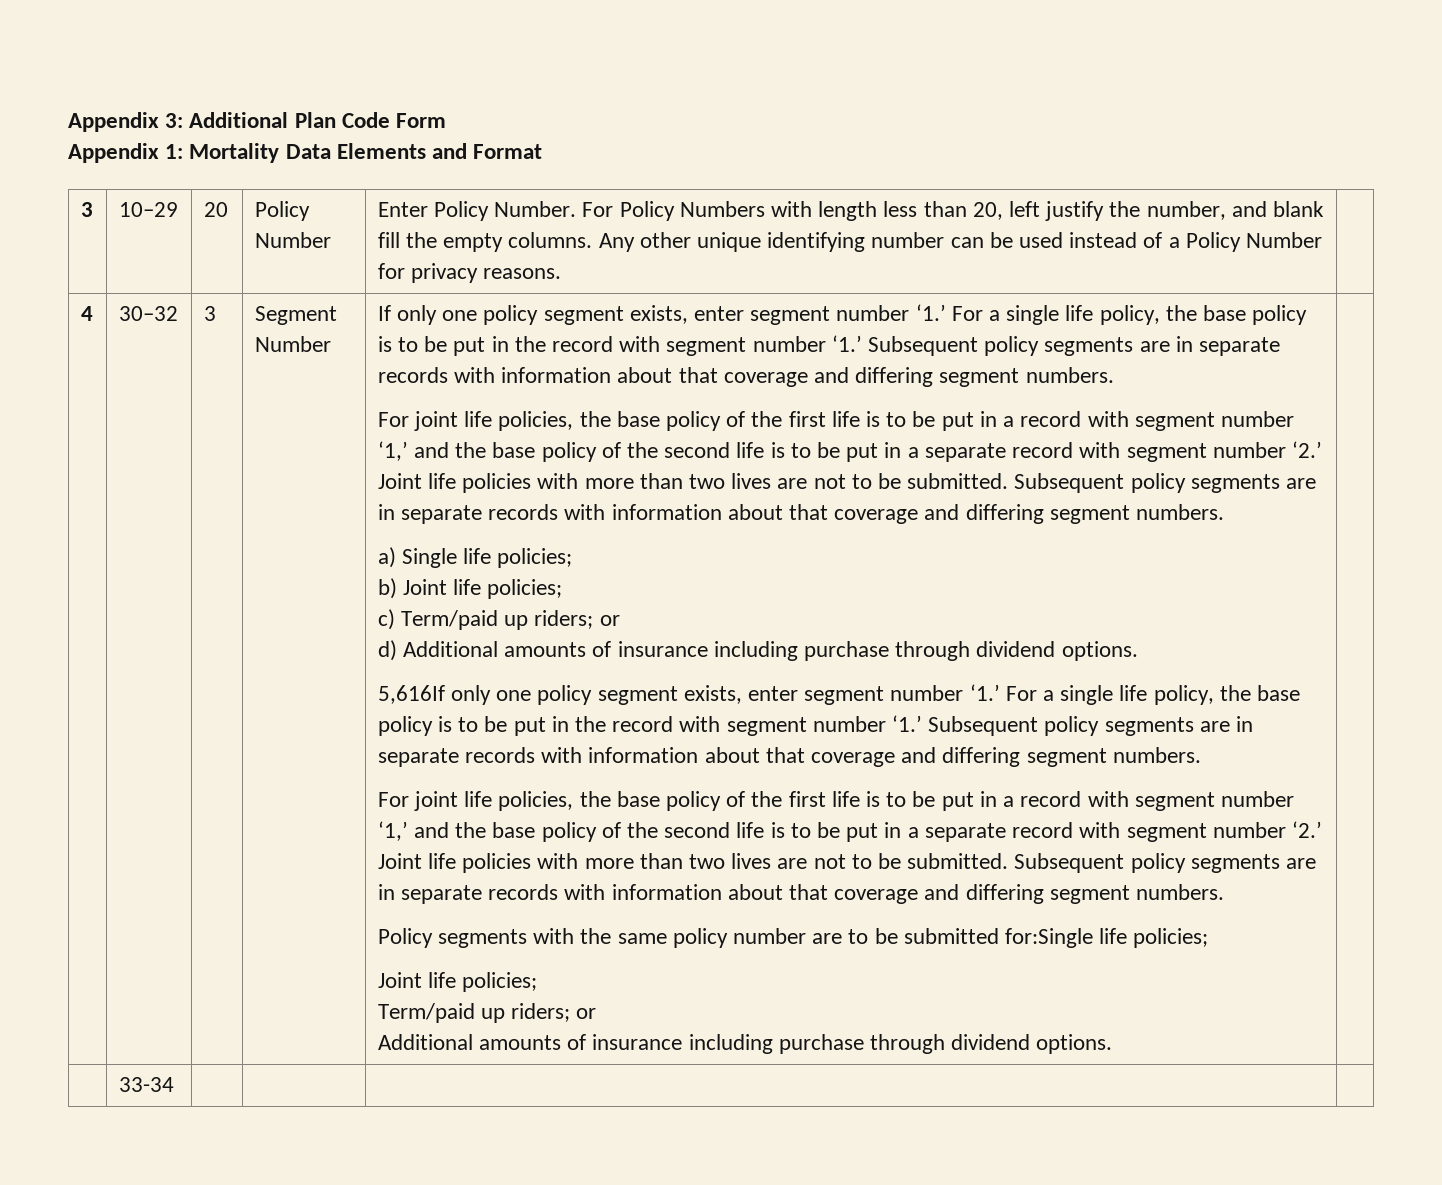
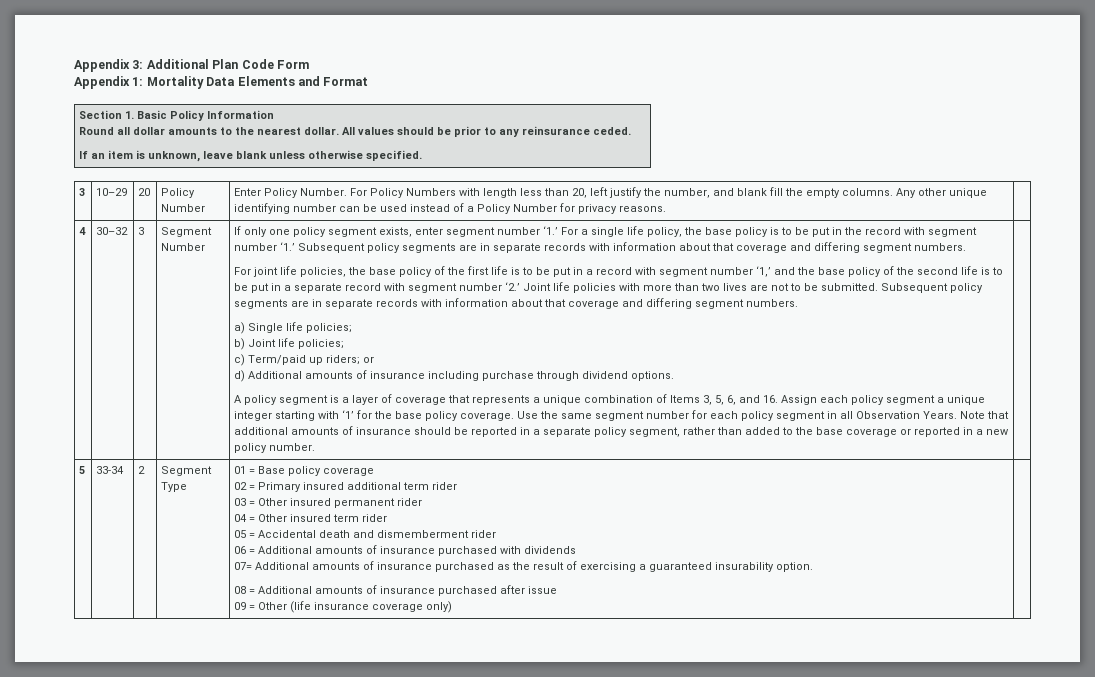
+ Section 1. Basic Policy Information
+ Round all dollar amounts to the nearest dollar. All values should be prior to any reinsurance ceded.
+ If an item is unknown, leave blank unless otherwise specified.
- 5,616If only one policy segment exists, enter segment number ‘1.’ For a single life policy, the base policy is to be put in the record with segment number ‘1.’ Subsequent policy segments are in separate records with information about that coverage and differing segment numbers.
- For joint life policies, the base policy of the first life is to be put in a record with segment number ‘1,’ and the base policy of the second life is to be put in a separate record with segment number ‘2.’ Joint life policies with more than two lives are not to be submitted. Subsequent policy segments are in separate records with information about that coverage and differing segment numbers.
- Policy segments with the same policy number are to be submitted for:Single life policies;
- Joint life policies;
- Term/paid up riders; or
- Additional amounts of insurance including purchase through dividend options. |
- | 33-34 | | | |
+ A policy segment is a layer of coverage that represents a unique combination of Items 3, 5, 6, and 16. Assign each policy segment a unique integer starting with ‘1’ for the base policy coverage. Use the same segment number for each policy segment in all Observation Years. Note that additional amounts of insurance should be reported in a separate policy segment, rather than added to the base coverage or reported in a new policy number. |
+ 5 | 33-34 | 2 | Segment Type | 01 = Base policy coverage
+ 02 = Primary insured additional term rider
+ 03 = Other insured permanent rider
+ 04 = Other insured term rider
+ 05 = Accidental death and dismemberment rider
+ 06 = Additional amounts of insurance purchased with dividends
+ 07= Additional amounts of insurance purchased as the result of exercising a guaranteed insurability option.
+ 08 = Additional amounts of insurance purchased after issue
+ 09 = Other (life insurance coverage only)

